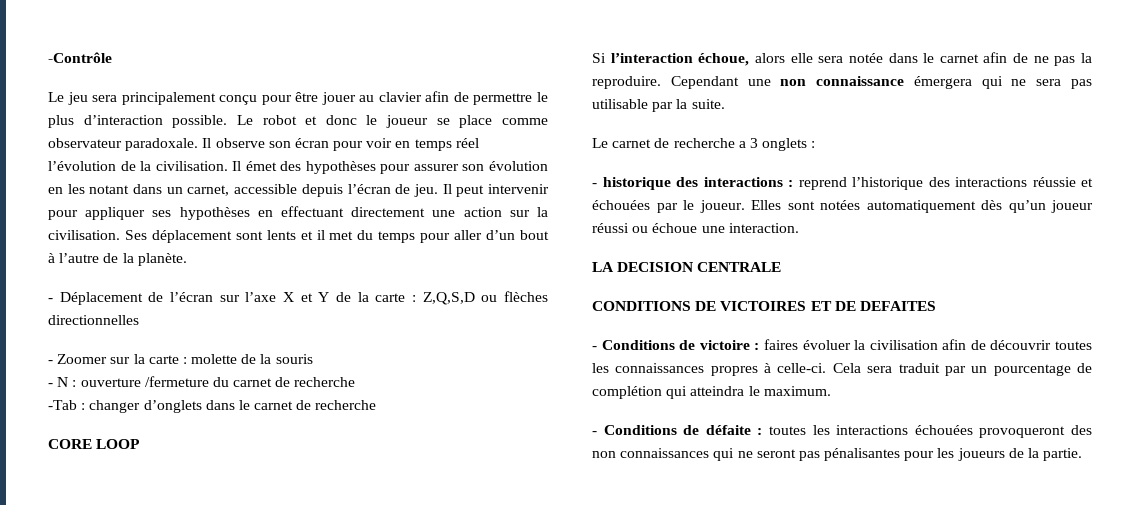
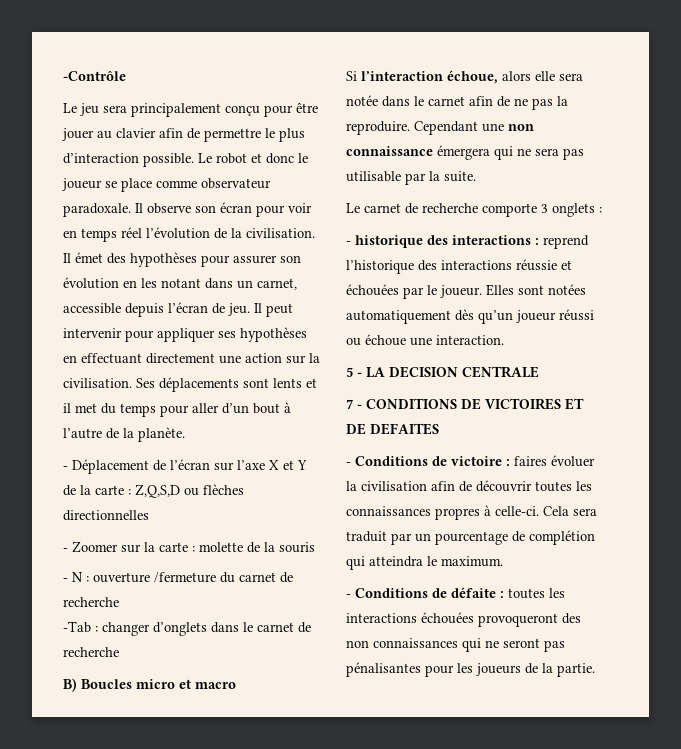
- Ses déplacement sont lents et il met du temps pour aller d’un bout à l’autre de la planète.
+ Ses déplacements sont lents et il met du temps pour aller d’un bout à l’autre de la planète.
- CORE LOOP
+ B) Boucles micro et macro
- Le carnet de recherche a 3 onglets :
+ Le carnet de recherche comporte 3 onglets :
- LA DECISION CENTRALE
+ 5 - LA DECISION CENTRALE
- CONDITIONS DE VICTOIRES ET DE DEFAITES
+ 7 - CONDITIONS DE VICTOIRES ET DE DEFAITES

